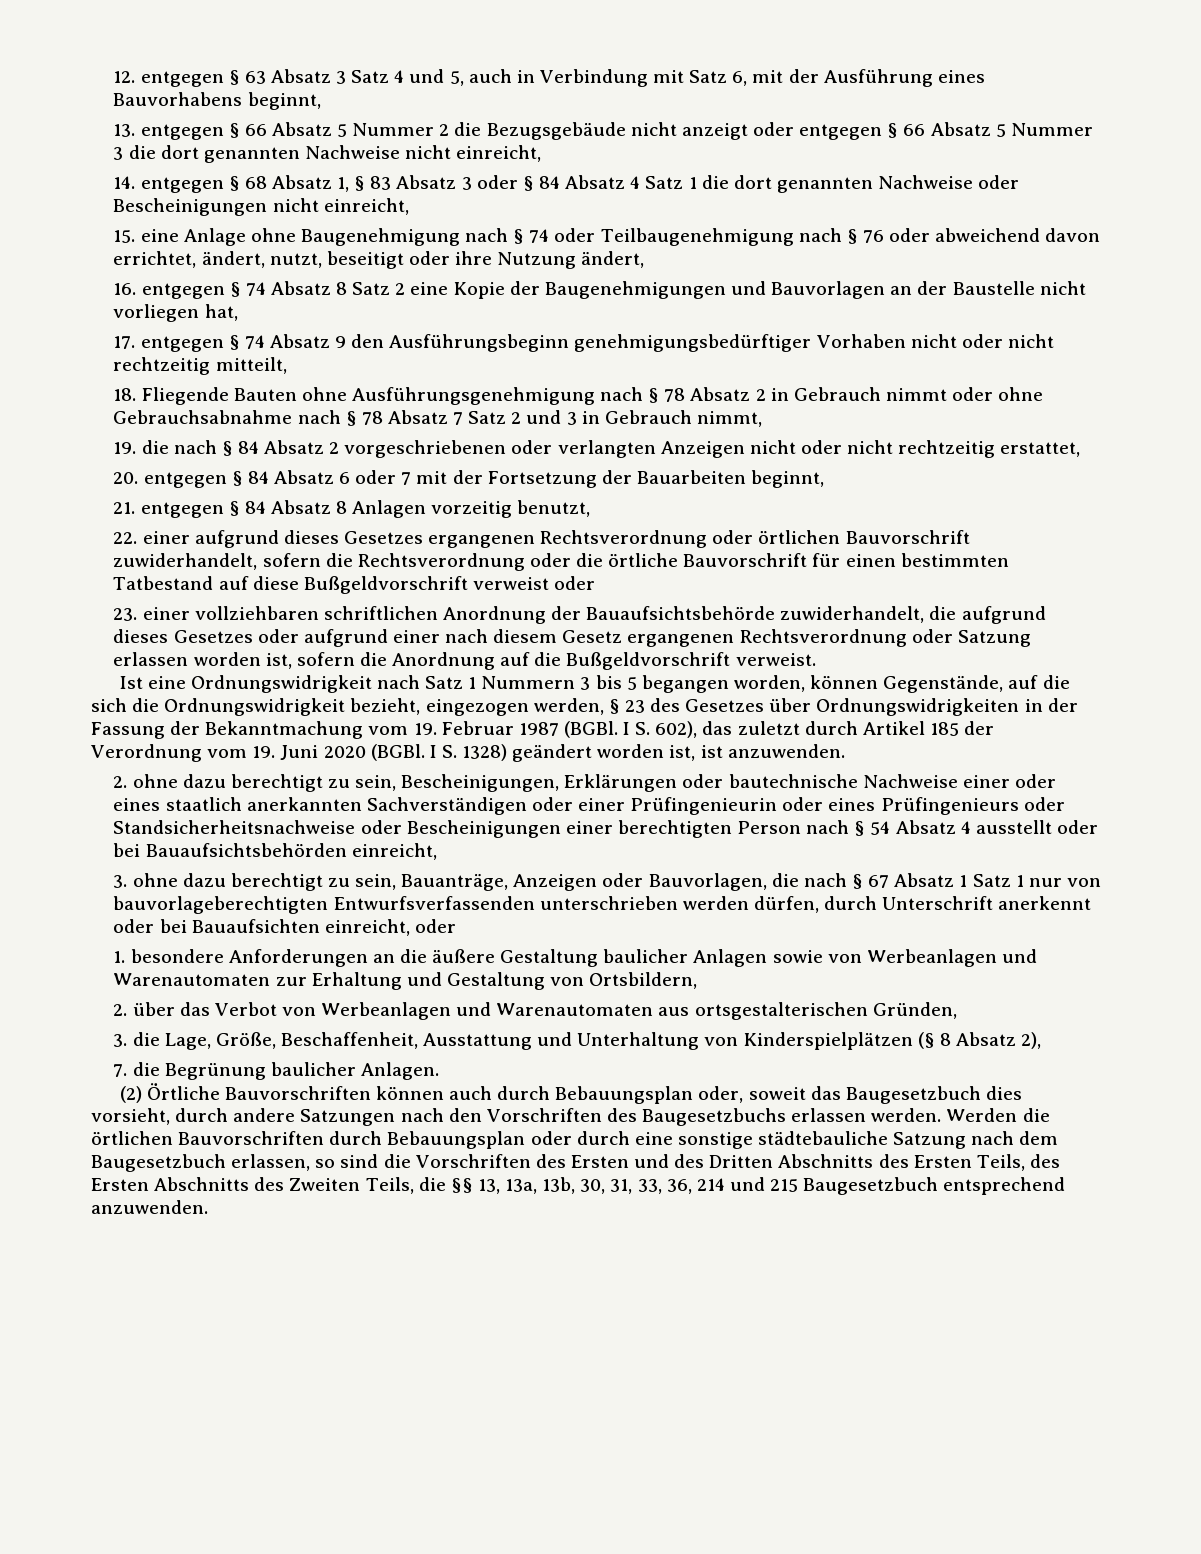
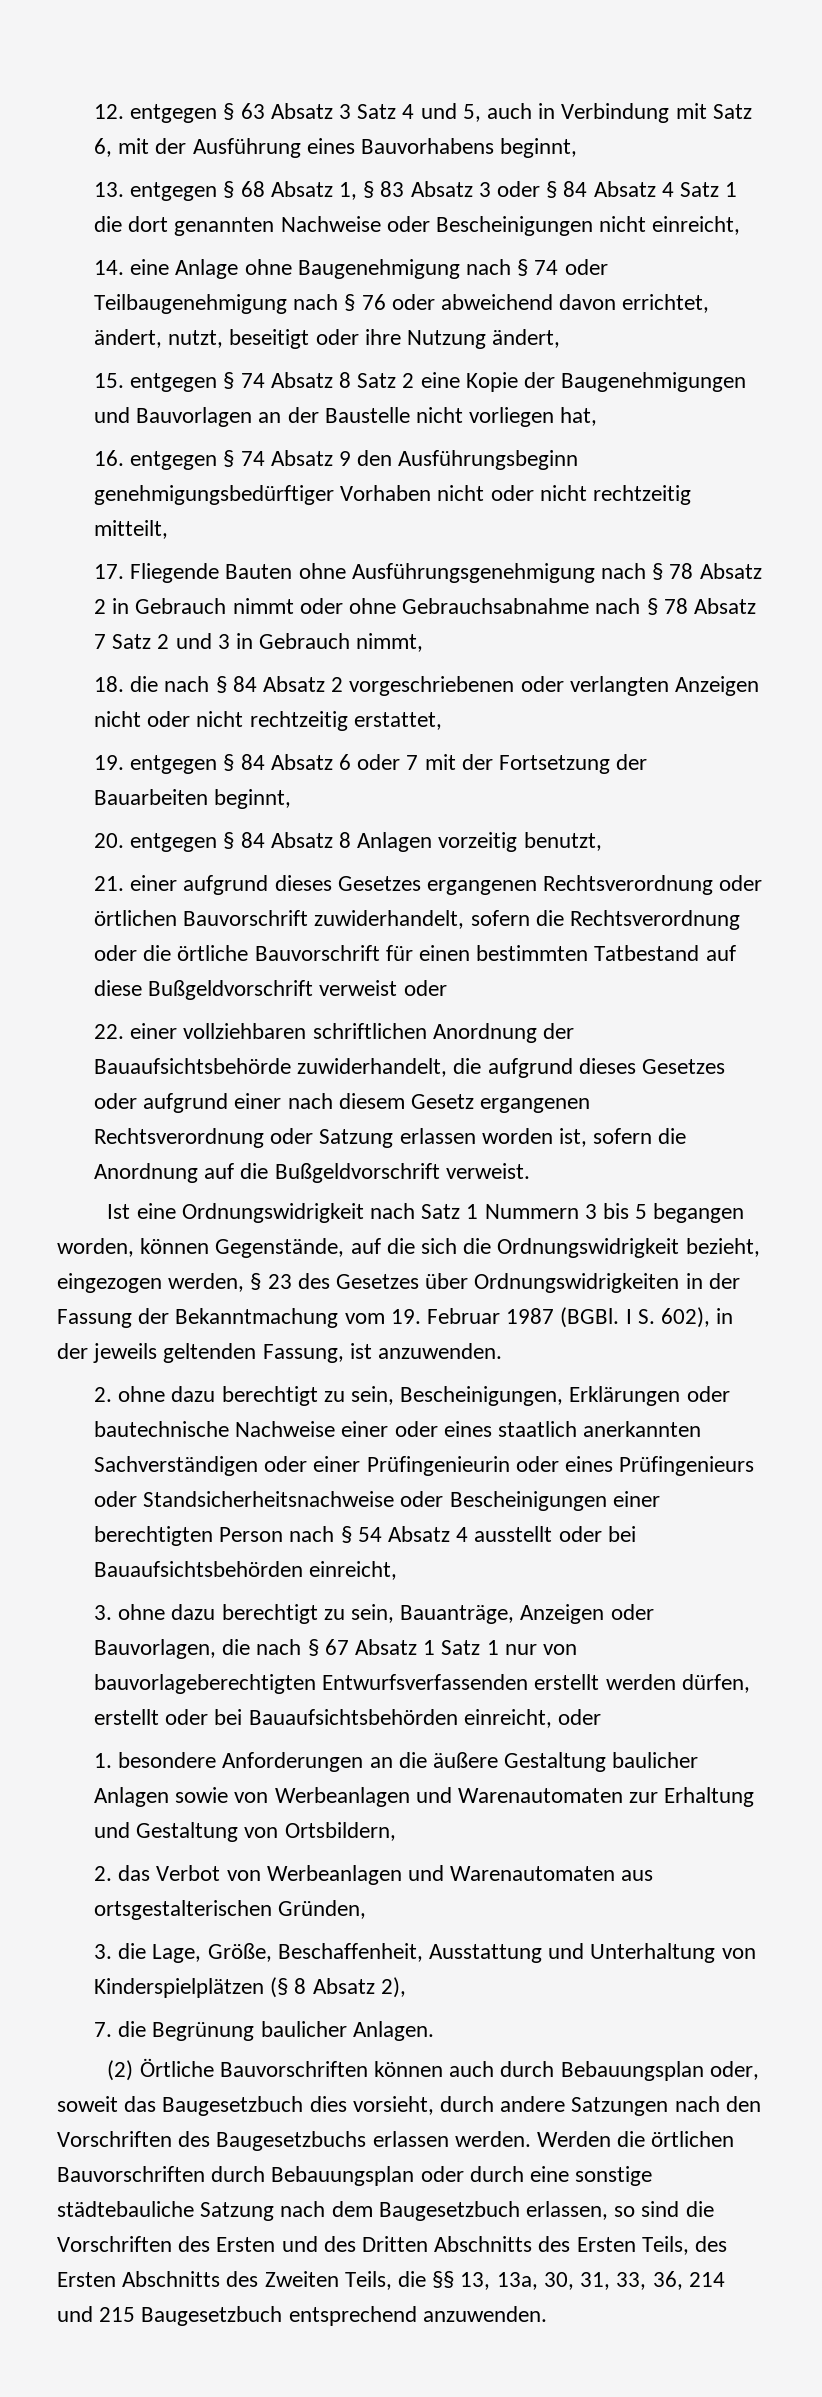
- 13. entgegen § 66 Absatz 5 Nummer 2 die Bezugsgebäude nicht anzeigt oder entgegen § 66 Absatz 5 Nummer 3 die dort genannten Nachweise nicht einreicht,
- 14. entgegen § 68 Absatz 1, § 83 Absatz 3 oder § 84 Absatz 4 Satz 1 die dort genannten Nachweise oder Bescheinigungen nicht einreicht,
+ 13. entgegen § 68 Absatz 1, § 83 Absatz 3 oder § 84 Absatz 4 Satz 1 die dort genannten Nachweise oder Bescheinigungen nicht einreicht,
- 15. eine Anlage ohne Baugenehmigung nach § 74 oder Teilbaugenehmigung nach § 76 oder abweichend davon errichtet, ändert, nutzt, beseitigt oder ihre Nutzung ändert,
+ 14. eine Anlage ohne Baugenehmigung nach § 74 oder Teilbaugenehmigung nach § 76 oder abweichend davon errichtet, ändert, nutzt, beseitigt oder ihre Nutzung ändert,
- 16. entgegen § 74 Absatz 8 Satz 2 eine Kopie der Baugenehmigungen und Bauvorlagen an der Baustelle nicht vorliegen hat,
+ 15. entgegen § 74 Absatz 8 Satz 2 eine Kopie der Baugenehmigungen und Bauvorlagen an der Baustelle nicht vorliegen hat,
- 17. entgegen § 74 Absatz 9 den Ausführungsbeginn genehmigungsbedürftiger Vorhaben nicht oder nicht rechtzeitig mitteilt,
+ 16. entgegen § 74 Absatz 9 den Ausführungsbeginn genehmigungsbedürftiger Vorhaben nicht oder nicht rechtzeitig mitteilt,
- 18. Fliegende Bauten ohne Ausführungsgenehmigung nach § 78 Absatz 2 in Gebrauch nimmt oder ohne Gebrauchsabnahme nach § 78 Absatz 7 Satz 2 und 3 in Gebrauch nimmt,
+ 17. Fliegende Bauten ohne Ausführungsgenehmigung nach § 78 Absatz 2 in Gebrauch nimmt oder ohne Gebrauchsabnahme nach § 78 Absatz 7 Satz 2 und 3 in Gebrauch nimmt,
- 19. die nach § 84 Absatz 2 vorgeschriebenen oder verlangten Anzeigen nicht oder nicht rechtzeitig erstattet,
+ 18. die nach § 84 Absatz 2 vorgeschriebenen oder verlangten Anzeigen nicht oder nicht rechtzeitig erstattet,
- 20. entgegen § 84 Absatz 6 oder 7 mit der Fortsetzung der Bauarbeiten beginnt,
+ 19. entgegen § 84 Absatz 6 oder 7 mit der Fortsetzung der Bauarbeiten beginnt,
- 21. entgegen § 84 Absatz 8 Anlagen vorzeitig benutzt,
+ 20. entgegen § 84 Absatz 8 Anlagen vorzeitig benutzt,
- 22. einer aufgrund dieses Gesetzes ergangenen Rechtsverordnung oder örtlichen Bauvorschrift zuwiderhandelt, sofern die Rechtsverordnung oder die örtliche Bauvorschrift für einen bestimmten Tatbestand auf diese Bußgeldvorschrift verweist oder
+ 21. einer aufgrund dieses Gesetzes ergangenen Rechtsverordnung oder örtlichen Bauvorschrift zuwiderhandelt, sofern die Rechtsverordnung oder die örtliche Bauvorschrift für einen bestimmten Tatbestand auf diese Bußgeldvorschrift verweist oder
- 23. einer vollziehbaren schriftlichen Anordnung der Bauaufsichtsbehörde zuwiderhandelt, die aufgrund dieses Gesetzes oder aufgrund einer nach diesem Gesetz ergangenen Rechtsverordnung oder Satzung erlassen worden ist, sofern die Anordnung auf die Bußgeldvorschrift verweist.
+ 22. einer vollziehbaren schriftlichen Anordnung der Bauaufsichtsbehörde zuwiderhandelt, die aufgrund dieses Gesetzes oder aufgrund einer nach diesem Gesetz ergangenen Rechtsverordnung oder Satzung erlassen worden ist, sofern die Anordnung auf die Bußgeldvorschrift verweist.
- I S. 602), das zuletzt durch Artikel 185 der Verordnung vom 19. Juni 2020 (BGBl. I S. 1328) geändert worden ist, ist anzuwenden.
+ I S. 602), in der jeweils geltenden Fassung, ist anzuwenden.
- 3. ohne dazu berechtigt zu sein, Bauanträge, Anzeigen oder Bauvorlagen, die nach § 67 Absatz 1 Satz 1 nur von bauvorlageberechtigten Entwurfsverfassenden unterschrieben werden dürfen, durch Unterschrift anerkennt oder bei Bauaufsichten einreicht, oder
+ 3. ohne dazu berechtigt zu sein, Bauanträge, Anzeigen oder Bauvorlagen, die nach § 67 Absatz 1 Satz 1 nur von bauvorlageberechtigten Entwurfsverfassenden erstellt werden dürfen, erstellt oder bei Bauaufsichtsbehörden einreicht, oder
- 2. über das Verbot von Werbeanlagen und Warenautomaten aus ortsgestalterischen Gründen,
+ 2. das Verbot von Werbeanlagen und Warenautomaten aus ortsgestalterischen Gründen,
- Werden die örtlichen Bauvorschriften durch Bebauungsplan oder durch eine sonstige städtebauliche Satzung nach dem Baugesetzbuch erlassen, so sind die Vorschriften des Ersten und des Dritten Abschnitts des Ersten Teils, des Ersten Abschnitts des Zweiten Teils, die §§ 13, 13a, 13b, 30, 31, 33, 36, 214 und 215 Baugesetzbuch entsprechend anzuwenden.
+ Werden die örtlichen Bauvorschriften durch Bebauungsplan oder durch eine sonstige städtebauliche Satzung nach dem Baugesetzbuch erlassen, so sind die Vorschriften des Ersten und des Dritten Abschnitts des Ersten Teils, des Ersten Abschnitts des Zweiten Teils, die §§ 13, 13a, 30, 31, 33, 36, 214 und 215 Baugesetzbuch entsprechend anzuwenden.

